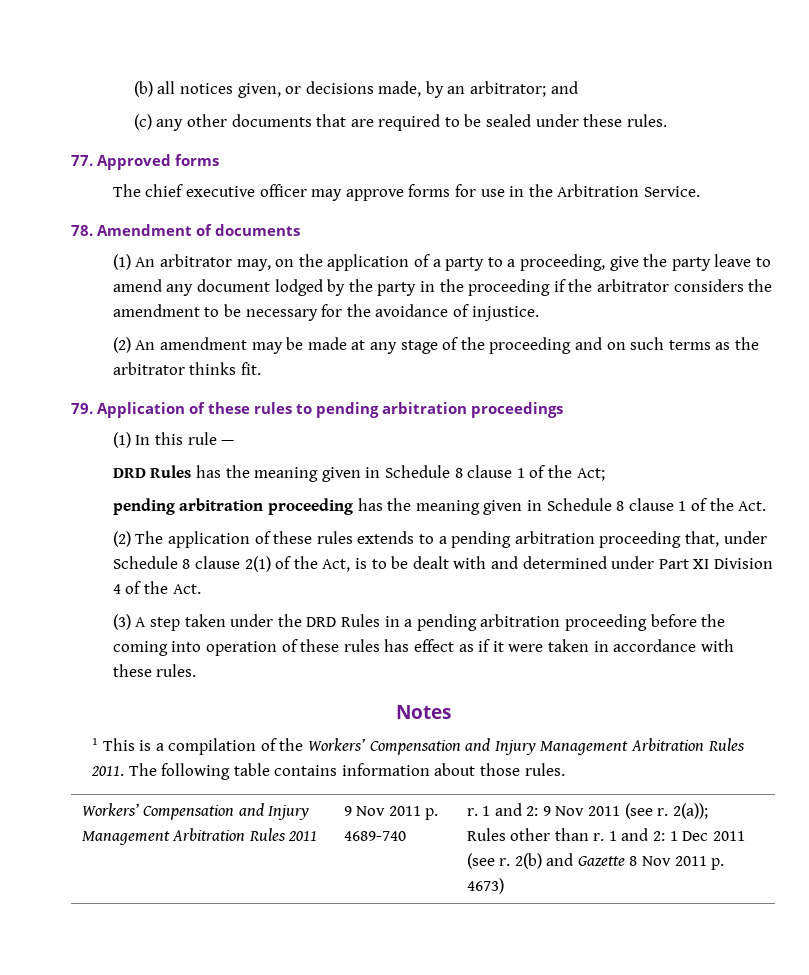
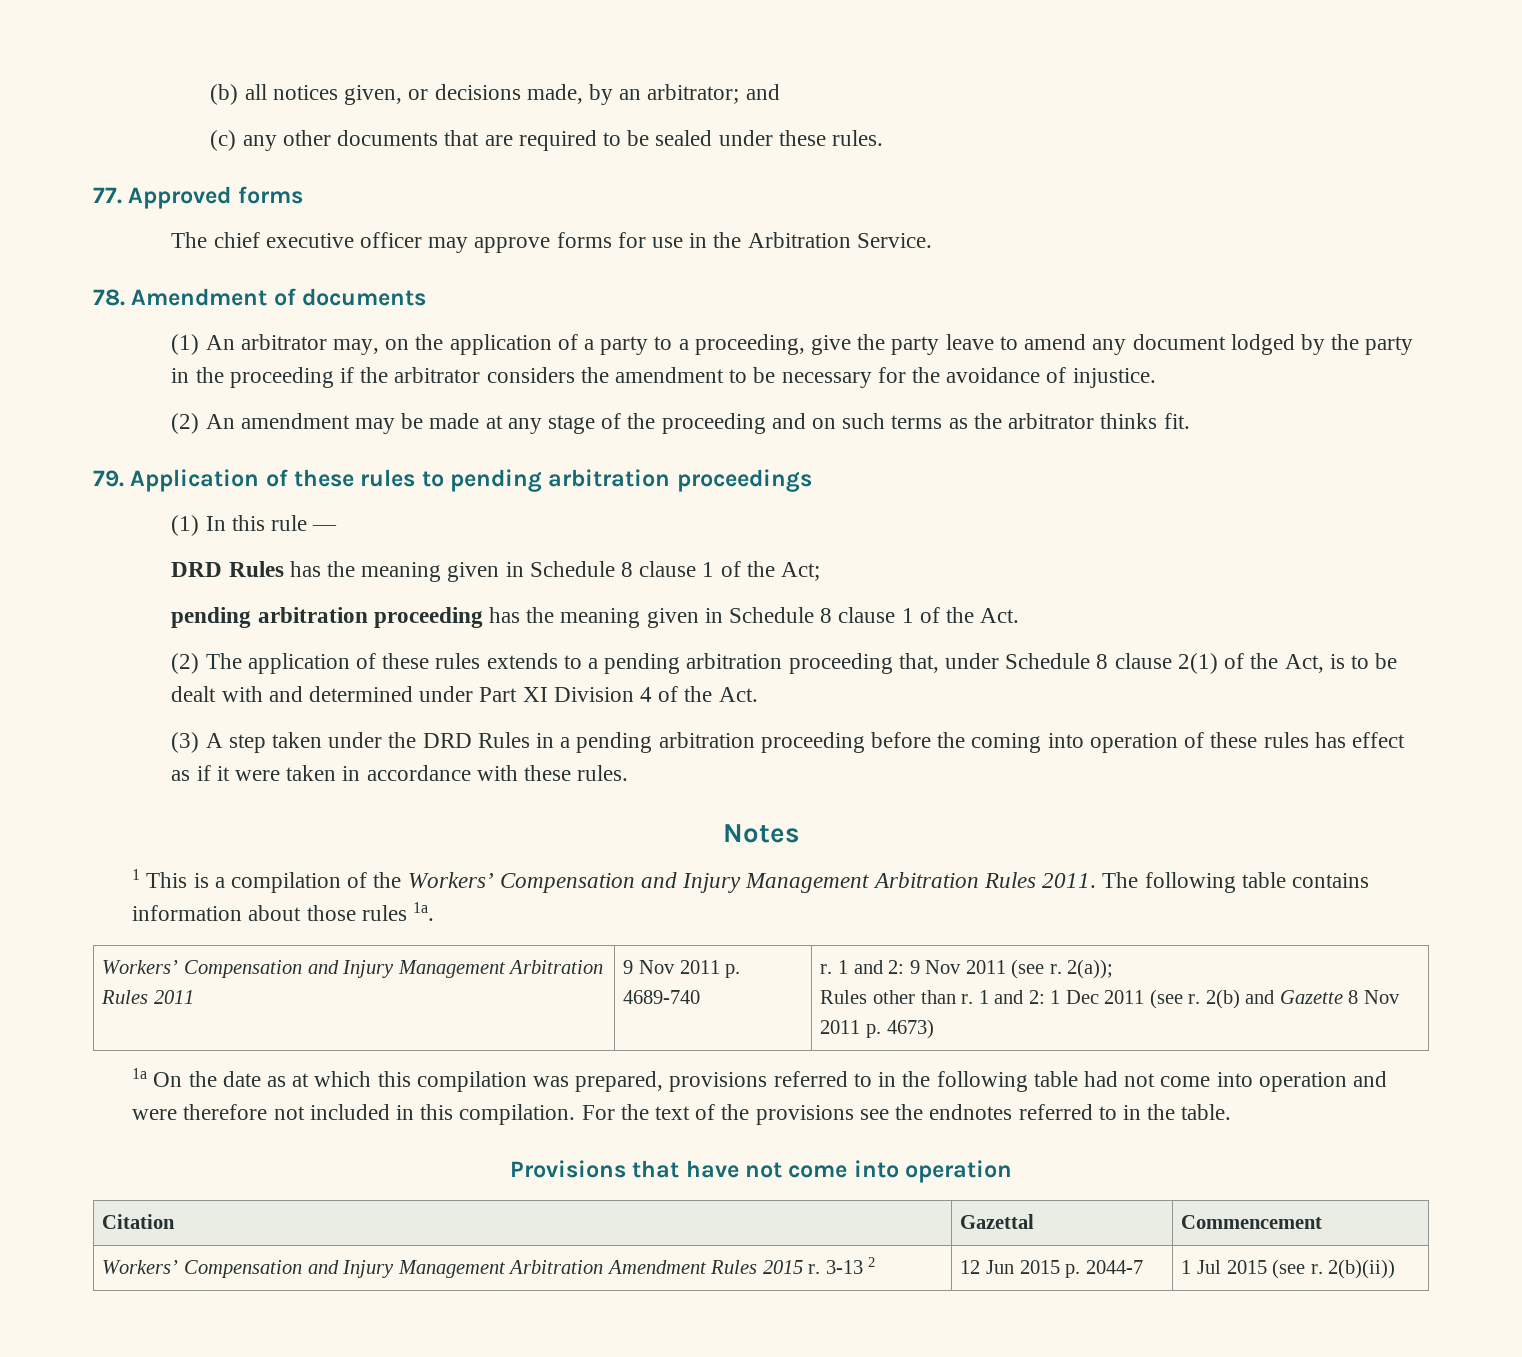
- The following table contains information about those rules.
+ The following table contains information about those rules 1a.
+ 1a On the date as at which this compilation was prepared, provisions referred to in the following table had not come into operation and were therefore not included in this compilation. For the text of the provisions see the endnotes referred to in the table.
+ Provisions that have not come into operation
+ Citation | Gazettal | Commencement
+ Workers’ Compensation and Injury Management Arbitration Amendment Rules 2015 r. 3-13 2 | 12 Jun 2015 p. 2044-7 | 1 Jul 2015 (see r. 2(b)(ii))

